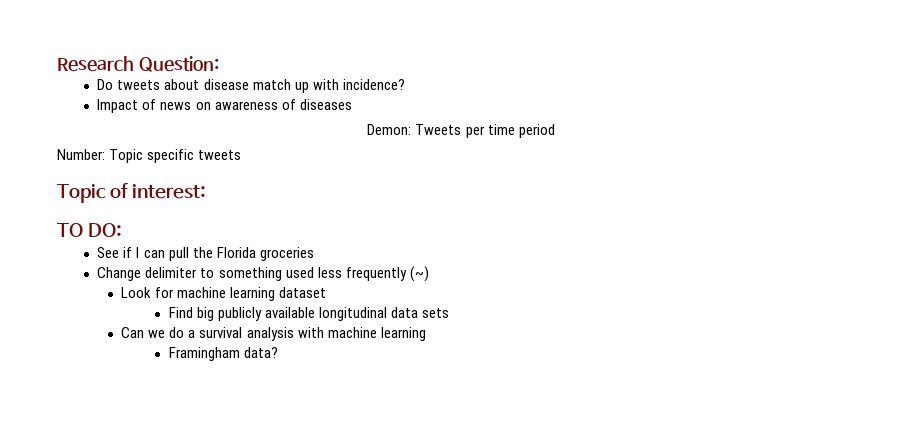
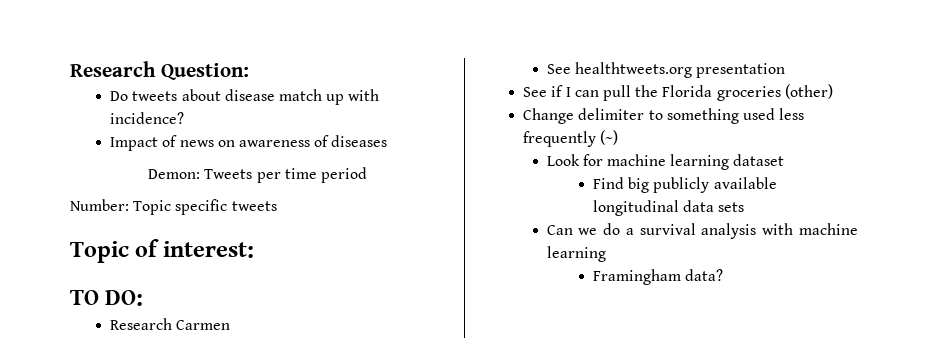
+ Research Carmen
+ See healthtweets.org presentation
- See if I can pull the Florida groceries
+ See if I can pull the Florida groceries (other)

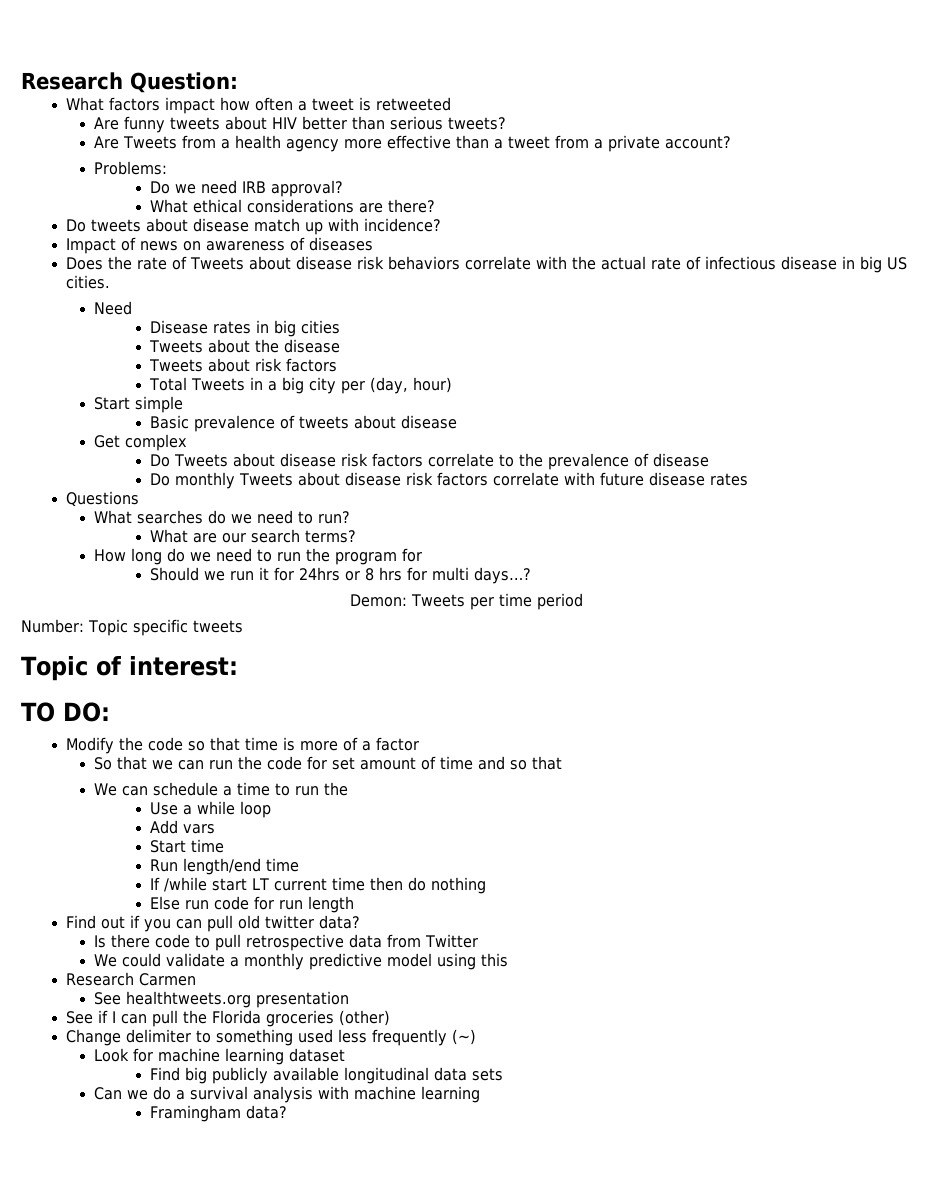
+ What factors impact how often a tweet is retweeted
+ Are funny tweets about HIV better than serious tweets?
+ Are Tweets from a health agency more effective than a tweet from a private account?
+ Problems:
+ Do we need IRB approval?
+ What ethical considerations are there?
+ Does the rate of Tweets about disease risk behaviors correlate with the actual rate of infectious disease in big US cities.
+ Need
+ Disease rates in big cities
+ Tweets about the disease
+ Tweets about risk factors
+ Total Tweets in a big city per (day, hour)
+ Start simple
+ Basic prevalence of tweets about disease
+ Get complex
+ Do Tweets about disease risk factors correlate to the prevalence of disease
+ Do monthly Tweets about disease risk factors correlate with future disease rates
+ Questions
+ What searches do we need to run?
+ What are our search terms?
+ How long do we need to run the program for
+ Should we run it for 24hrs or 8 hrs for multi days…?
+ Modify the code so that time is more of a factor
+ So that we can run the code for set amount of time and so that
+ We can schedule a time to run the
+ Use a while loop
+ Add vars
+ Start time
+ Run length/end time
+ If /while start LT current time then do nothing
+ Else run code for run length
+ Find out if you can pull old twitter data?
+ Is there code to pull retrospective data from Twitter
+ We could validate a monthly predictive model using this

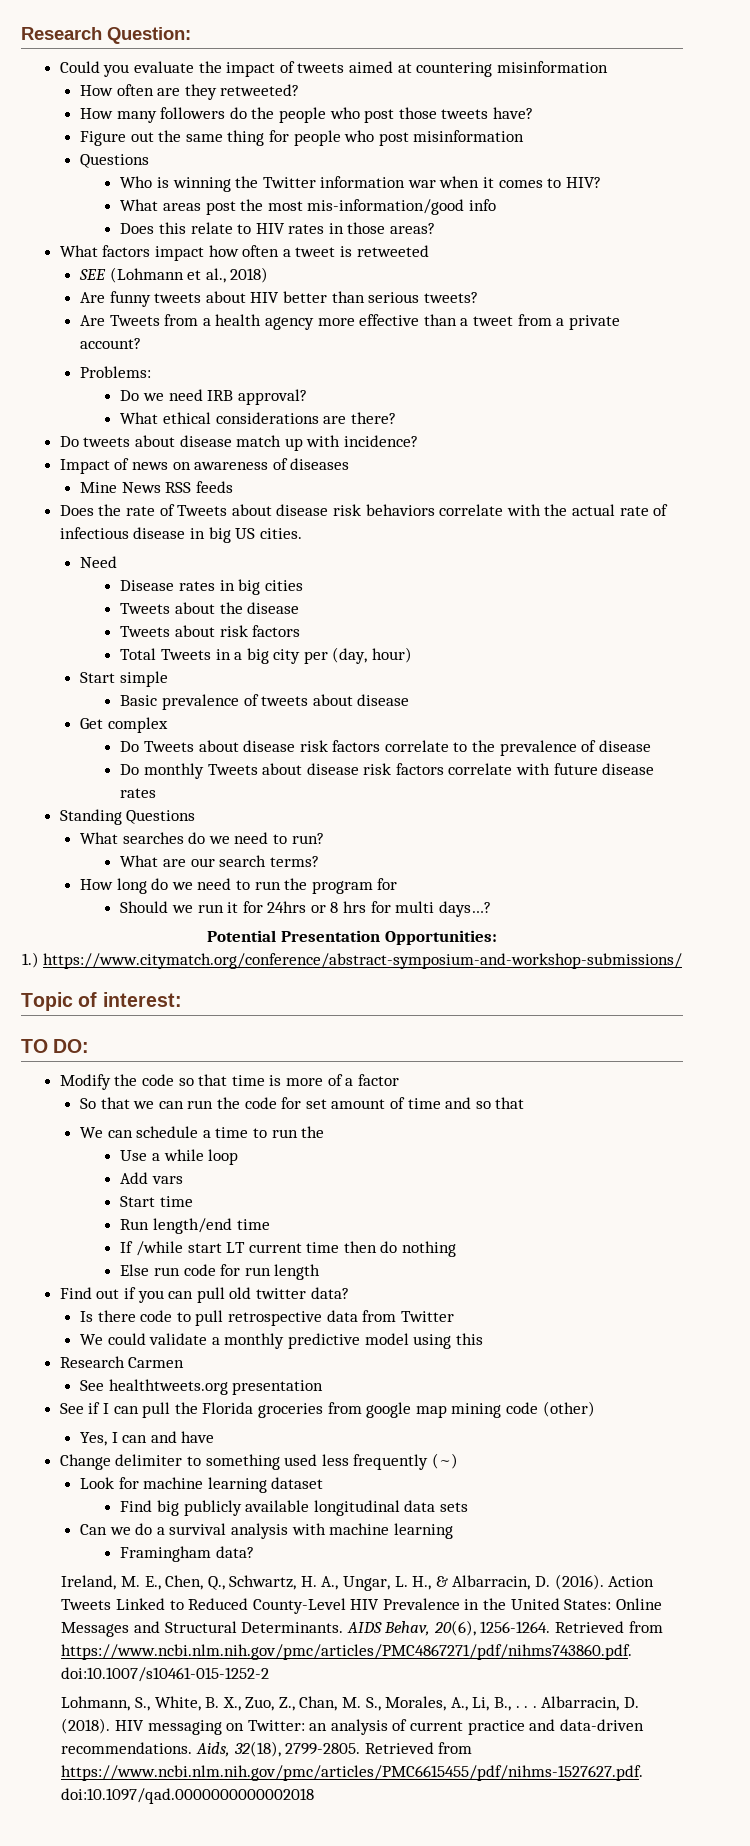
+ Could you evaluate the impact of tweets aimed at countering misinformation
+ How often are they retweeted?
+ How many followers do the people who post those tweets have?
+ Figure out the same thing for people who post misinformation
+ Questions
+ Who is winning the Twitter information war when it comes to HIV?
+ What areas post the most mis-information/good info
+ Does this relate to HIV rates in those areas?
+ SEE (Lohmann et al., 2018)
+ Mine News RSS feeds
- Questions
+ Standing Questions
- Demon: Tweets per time period
- Number: Topic specific tweets
+ Potential Presentation Opportunities:
+ 1.) https://www.citymatch.org/conference/abstract-symposium-and-workshop-submissions/
- See if I can pull the Florida groceries (other)
+ See if I can pull the Florida groceries from google map mining code (other)
+ Yes, I can and have
+ Ireland, M. E., Chen, Q., Schwartz, H. A., Ungar, L. H., & Albarracin, D. (2016). Action Tweets Linked to Reduced County-Level HIV Prevalence in the United States: Online Messages and Structural Determinants. AIDS Behav, 20(6), 1256-1264. Retrieved from https://www.ncbi.nlm.nih.gov/pmc/articles/PMC4867271/pdf/nihms743860.pdf. doi:10.1007/s10461-015-1252-2
+ Lohmann, S., White, B. X., Zuo, Z., Chan, M. S., Morales, A., Li, B., . . . Albarracin, D. (2018). HIV messaging on Twitter: an analysis of current practice and data-driven recommendations. Aids, 32(18), 2799-2805. Retrieved from https://www.ncbi.nlm.nih.gov/pmc/articles/PMC6615455/pdf/nihms-1527627.pdf. doi:10.1097/qad.0000000000002018

